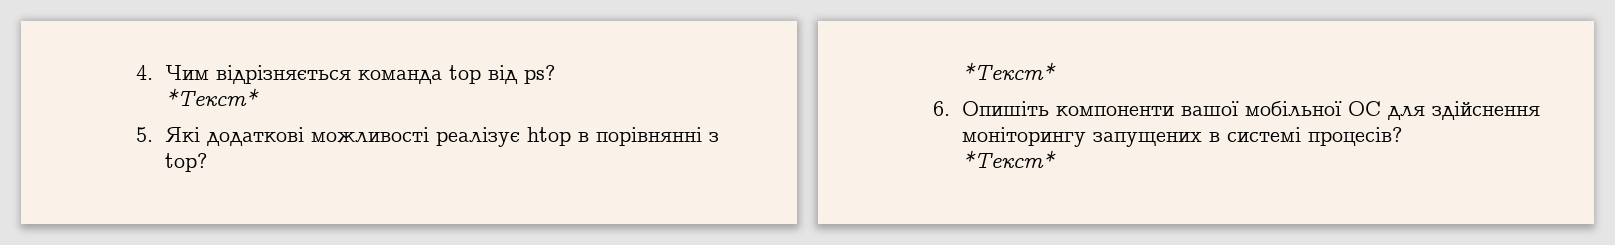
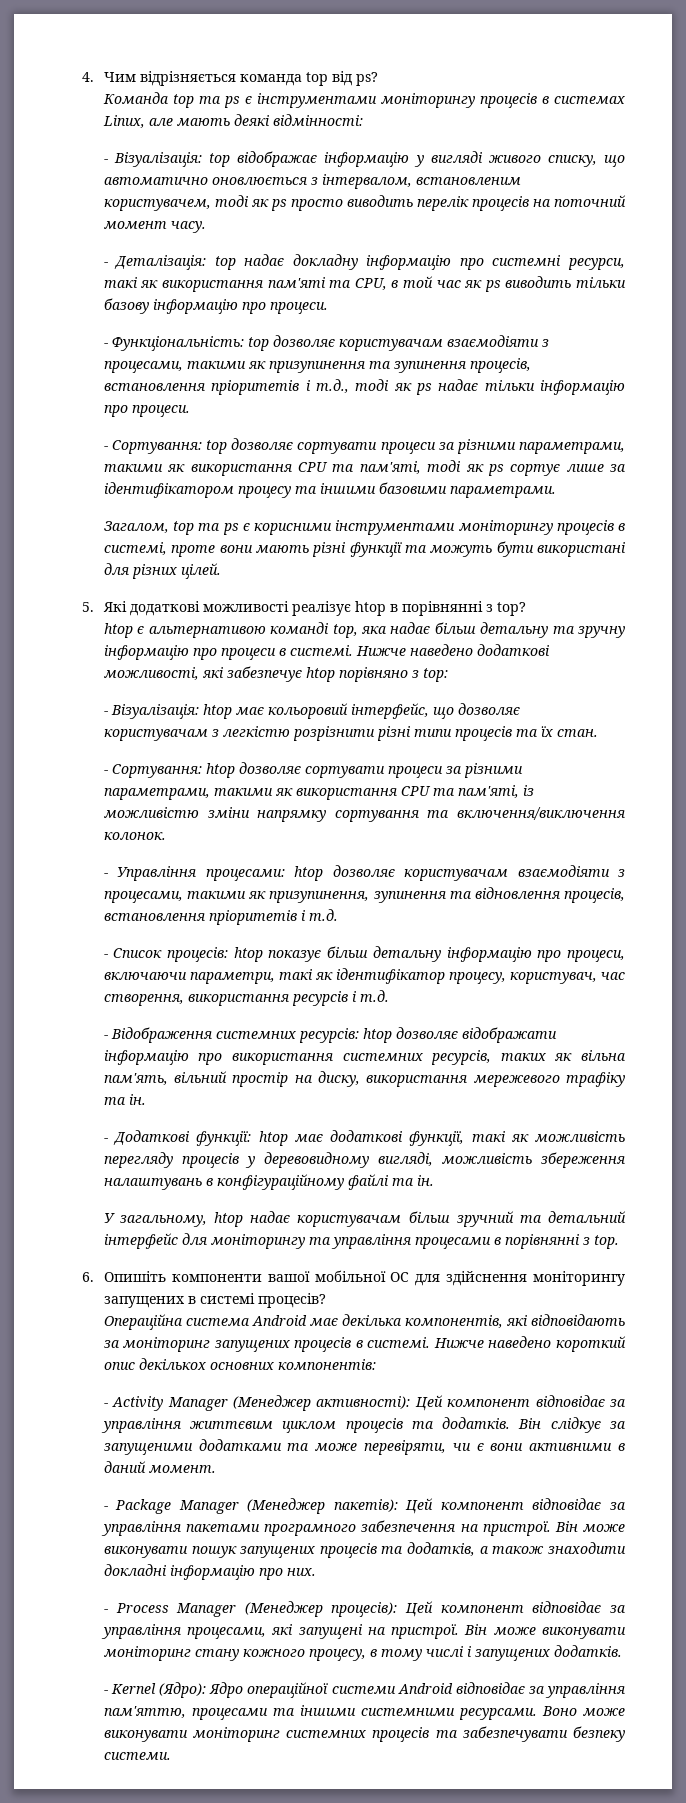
  4. Чим відрізняється команда top від ps?
- *Текст*
+ Команда top та ps є інструментами моніторингу процесів в системах Linux, але мають деякі відмінності:
+ - Візуалізація: top відображає інформацію у вигляді живого списку, що автоматично оновлюється з інтервалом, встановленим користувачем, тоді як ps просто виводить перелік процесів на поточний момент часу.
+ - Деталізація: top надає докладну інформацію про системні ресурси, такі як використання пам'яті та CPU, в той час як ps виводить тільки базову інформацію про процеси.
+ - Функціональність: top дозволяє користувачам взаємодіяти з процесами, такими як призупинення та зупинення процесів, встановлення пріоритетів і т.д., тоді як ps надає тільки інформацію про процеси.
+ - Сортування: top дозволяє сортувати процеси за різними параметрами, такими як використання CPU та пам'яті, тоді як ps сортує лише за ідентифікатором процесу та іншими базовими параметрами.
+ Загалом, top та ps є корисними інструментами моніторингу процесів в системі, проте вони мають різні функції та можуть бути використані для різних цілей.
  5. Які додаткові можливості реалізує htop в порівнянні з top?
- *Текст*
+ htop є альтернативою команді top, яка надає більш детальну та зручну інформацію про процеси в системі. Нижче наведено додаткові можливості, які забезпечує htop порівняно з top:
+ - Візуалізація: htop має кольоровий інтерфейс, що дозволяє користувачам з легкістю розрізнити різні типи процесів та їх стан.
+ - Сортування: htop дозволяє сортувати процеси за різними параметрами, такими як використання CPU та пам'яті, із можливістю зміни напрямку сортування та включення/виключення колонок.
+ - Управління процесами: htop дозволяє користувачам взаємодіяти з процесами, такими як призупинення, зупинення та відновлення процесів, встановлення пріоритетів і т.д.
+ - Список процесів: htop показує більш детальну інформацію про процеси, включаючи параметри, такі як ідентифікатор процесу, користувач, час створення, використання ресурсів і т.д.
+ - Відображення системних ресурсів: htop дозволяє відображати інформацію про використання системних ресурсів, таких як вільна пам'ять, вільний простір на диску, використання мережевого трафіку та ін.
+ - Додаткові функції: htop має додаткові функції, такі як можливість перегляду процесів у деревовидному вигляді, можливість збереження налаштувань в конфігураційному файлі та ін.
+ У загальному, htop надає користувачам більш зручний та детальний інтерфейс для моніторингу та управління процесами в порівнянні з top.
  6. Опишіть компоненти вашої мобільної ОС для здійснення моніторингу запущених в системі процесів?
- *Текст*
+ Операційна система Android має декілька компонентів, які відповідають за моніторинг запущених процесів в системі. Нижче наведено короткий опис декількох основних компонентів:
+ - Activity Manager (Менеджер активності): Цей компонент відповідає за управління життєвим циклом процесів та додатків. Він слідкує за запущеними додатками та може перевіряти, чи є вони активними в даний момент.
+ - Package Manager (Менеджер пакетів): Цей компонент відповідає за управління пакетами програмного забезпечення на пристрої. Він може виконувати пошук запущених процесів та додатків, а також знаходити докладні інформацію про них.
+ - Process Manager (Менеджер процесів): Цей компонент відповідає за управління процесами, які запущені на пристрої. Він може виконувати моніторинг стану кожного процесу, в тому числі і запущених додатків.
+ - Kernel (Ядро): Ядро операційної системи Android відповідає за управління пам'яттю, процесами та іншими системними ресурсами. Воно може виконувати моніторинг системних процесів та забезпечувати безпеку системи.

